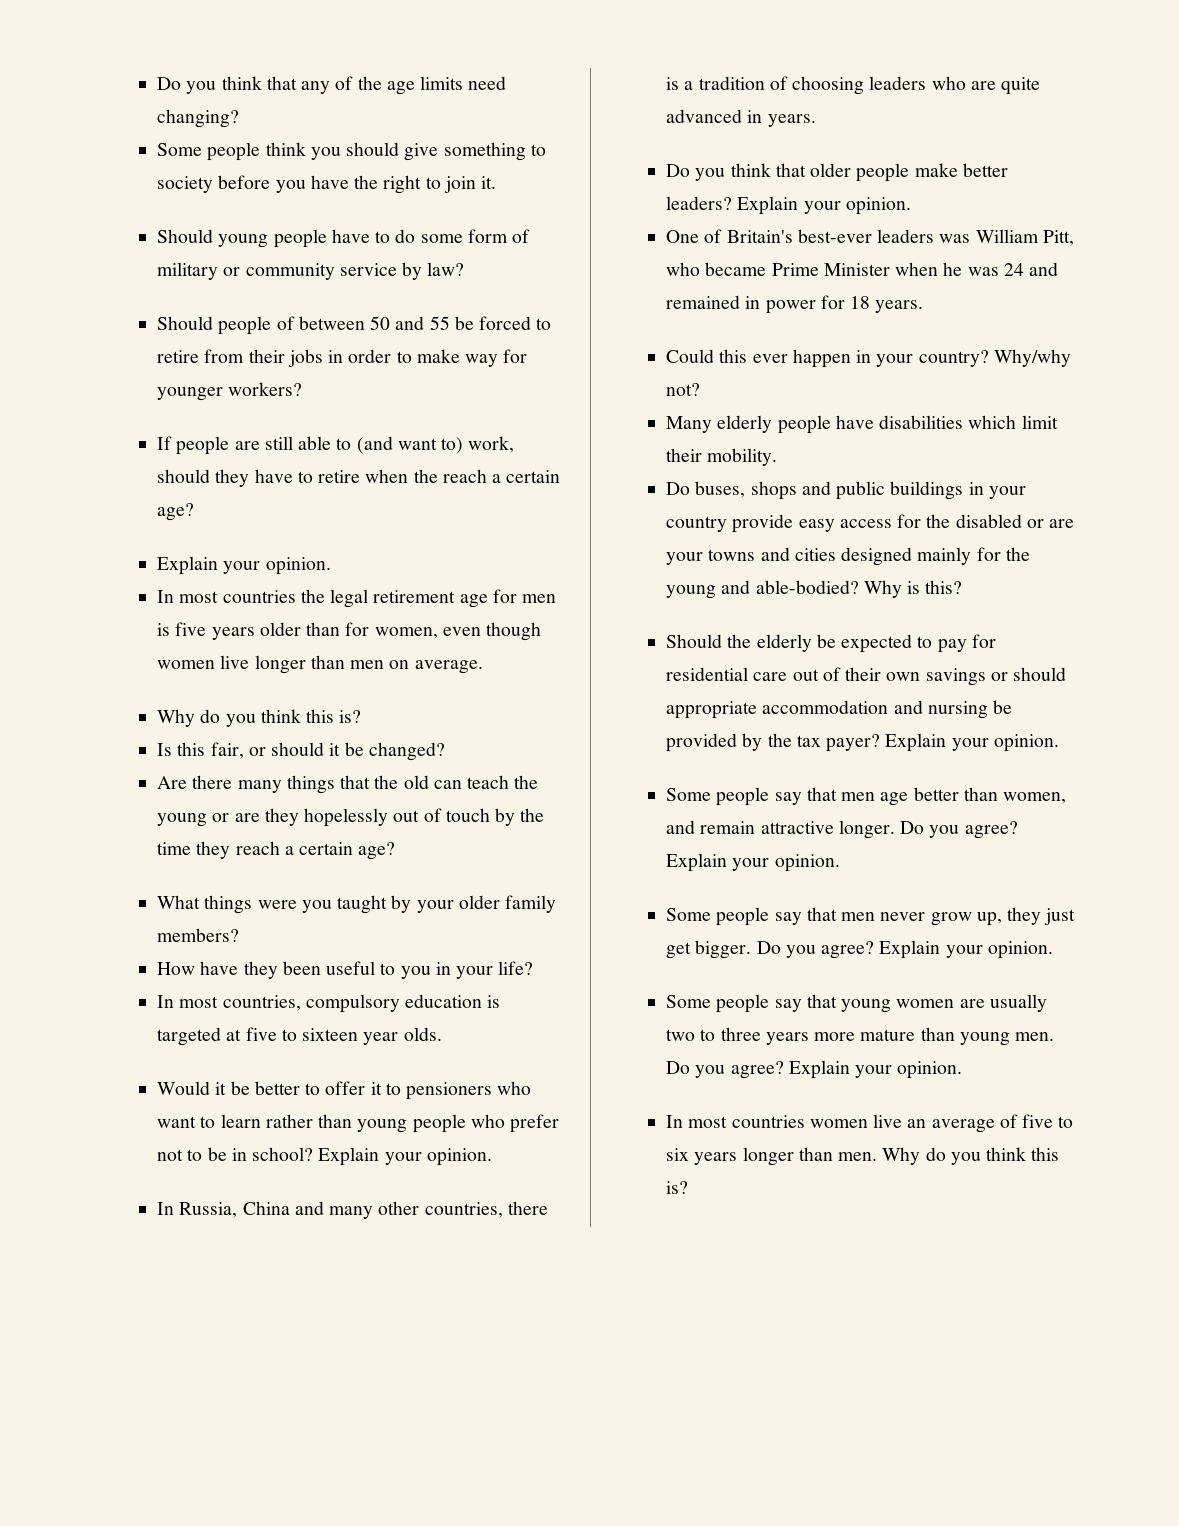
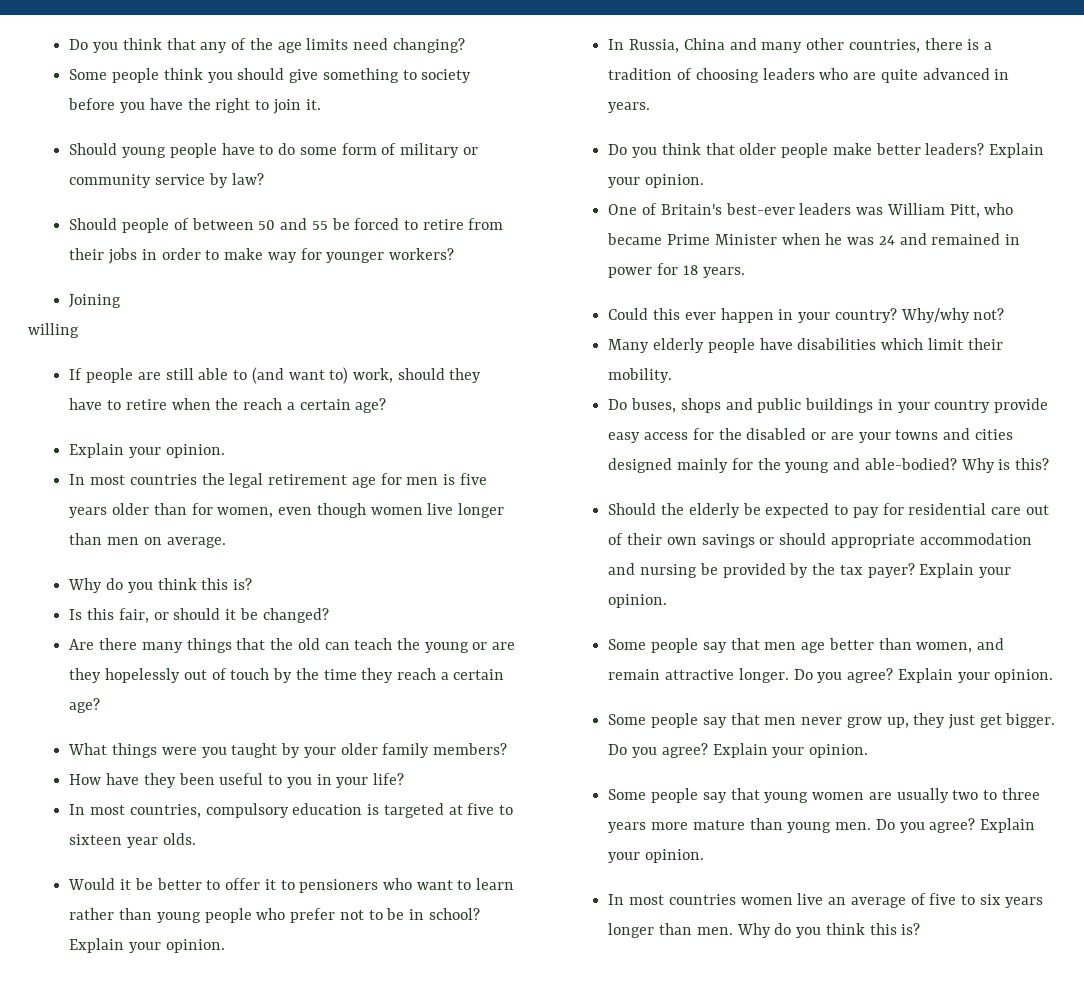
+ Joining
+ willing

